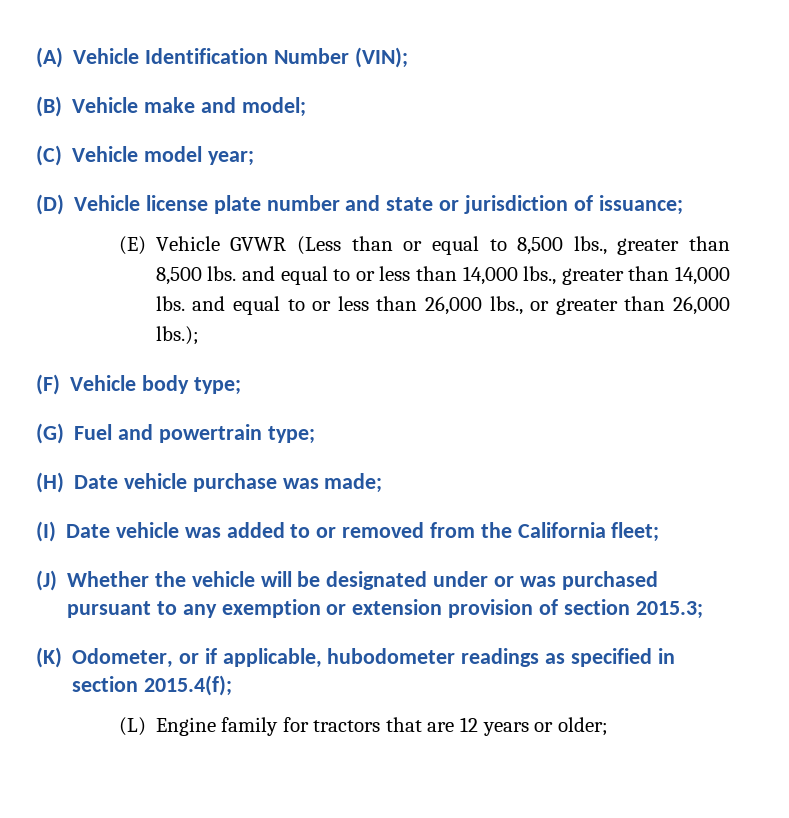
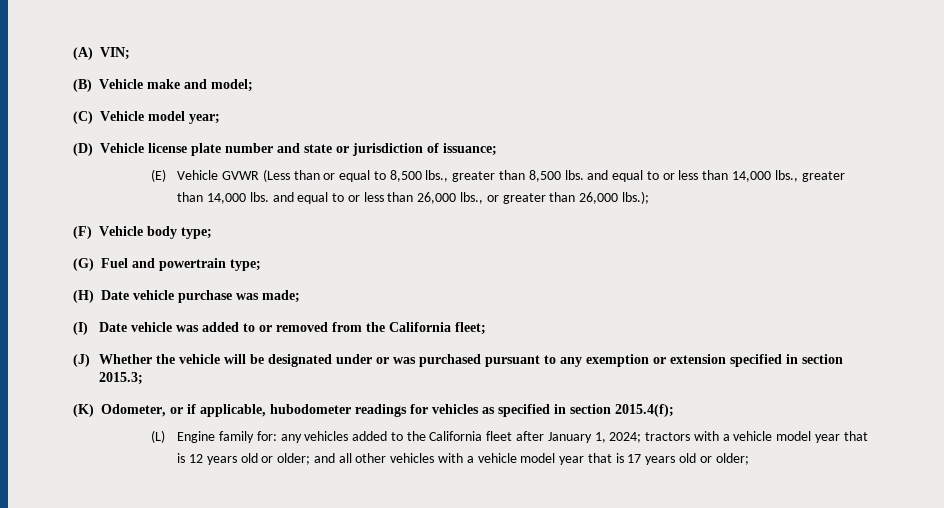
- (A) Vehicle Identification Number (VIN);
+ (A) VIN;
- (J) Whether the vehicle will be designated under or was purchased pursuant to any exemption or extension provision of section 2015.3;
+ (J) Whether the vehicle will be designated under or was purchased pursuant to any exemption or extension specified in section 2015.3;
- (K) Odometer, or if applicable, hubodometer readings as specified in section 2015.4(f);
+ (K) Odometer, or if applicable, hubodometer readings for vehicles as specified in section 2015.4(f);
- (L) Engine family for tractors that are 12 years or older;
+ (L) Engine family for: any vehicles added to the California fleet after January 1, 2024; tractors with a vehicle model year that is 12 years old or older; and all other vehicles with a vehicle model year that is 17 years old or older;

